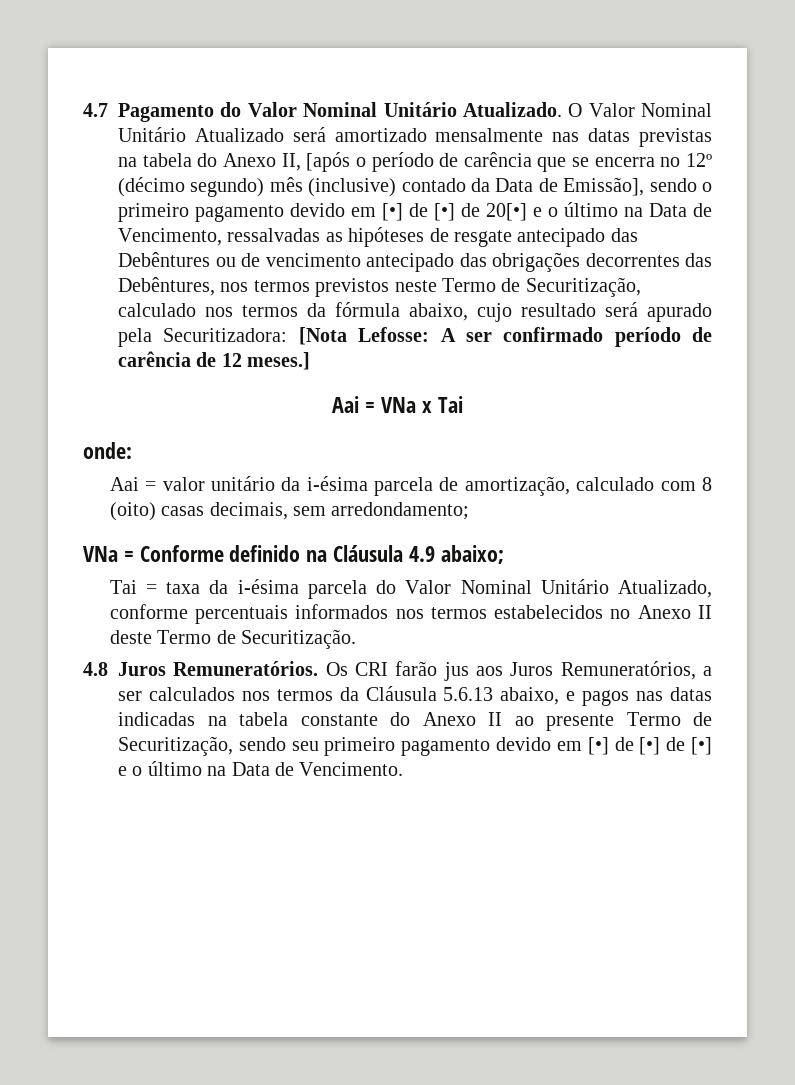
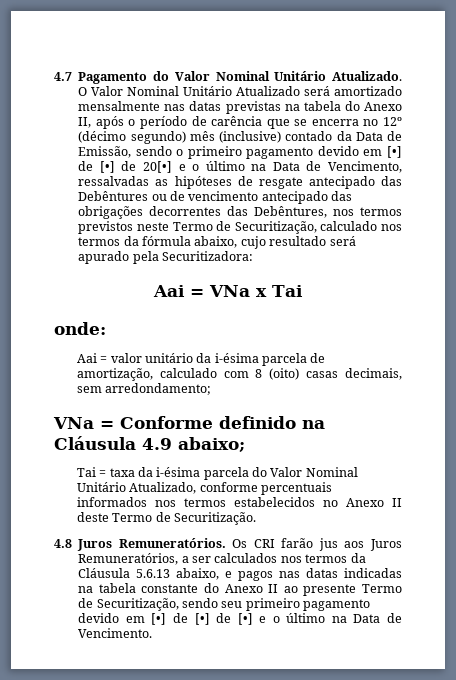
- O Valor Nominal Unitário Atualizado será amortizado mensalmente nas datas previstas na tabela do Anexo II, [após o período de carência que se encerra no 12º (décimo segundo) mês (inclusive) contado da Data de Emissão], sendo o primeiro pagamento devido em [•] de [•] de 20[•] e o último na Data de Vencimento, ressalvadas as hipóteses de resgate antecipado das Debêntures ou de vencimento antecipado das obrigações decorrentes das Debêntures, nos termos previstos neste Termo de Securitização, calculado nos termos da fórmula abaixo, cujo resultado será apurado pela Securitizadora: [Nota Lefosse: A ser confirmado período de carência de 12 meses.]
+ O Valor Nominal Unitário Atualizado será amortizado mensalmente nas datas previstas na tabela do Anexo II, após o período de carência que se encerra no 12º (décimo segundo) mês (inclusive) contado da Data de Emissão, sendo o primeiro pagamento devido em [•] de [•] de 20[•] e o último na Data de Vencimento, ressalvadas as hipóteses de resgate antecipado das Debêntures ou de vencimento antecipado das obrigações decorrentes das Debêntures, nos termos previstos neste Termo de Securitização, calculado nos termos da fórmula abaixo, cujo resultado será apurado pela Securitizadora:

